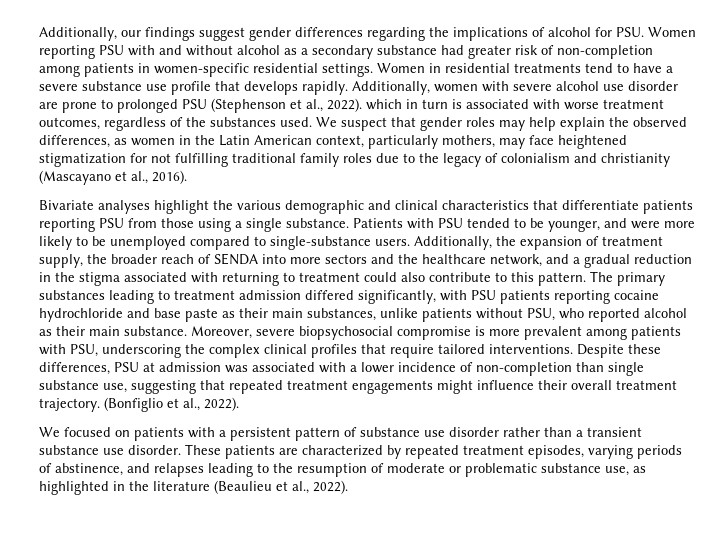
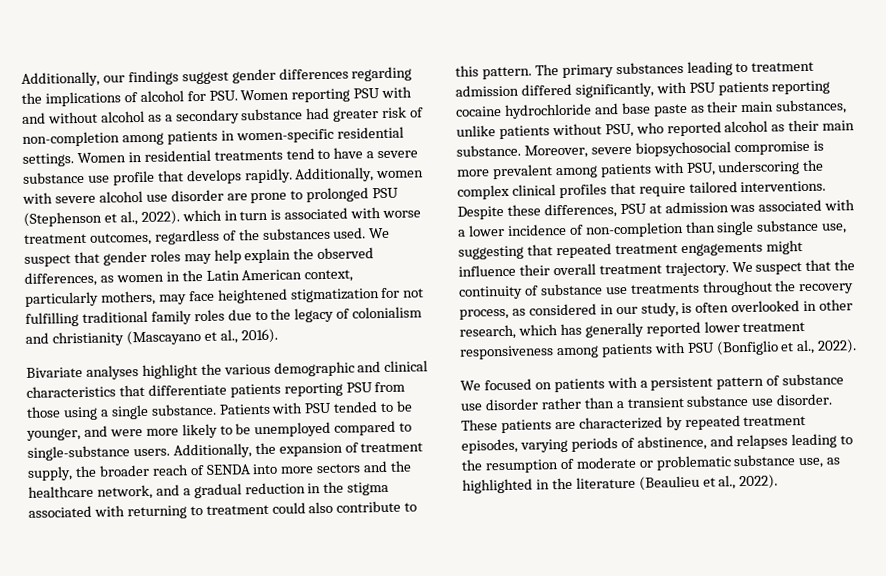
- (Bonfiglio et al., 2022).
+ We suspect that the continuity of substance use treatments throughout the recovery process, as considered in our study, is often overlooked in other research, which has generally reported lower treatment responsiveness among patients with PSU (Bonfiglio et al., 2022).

